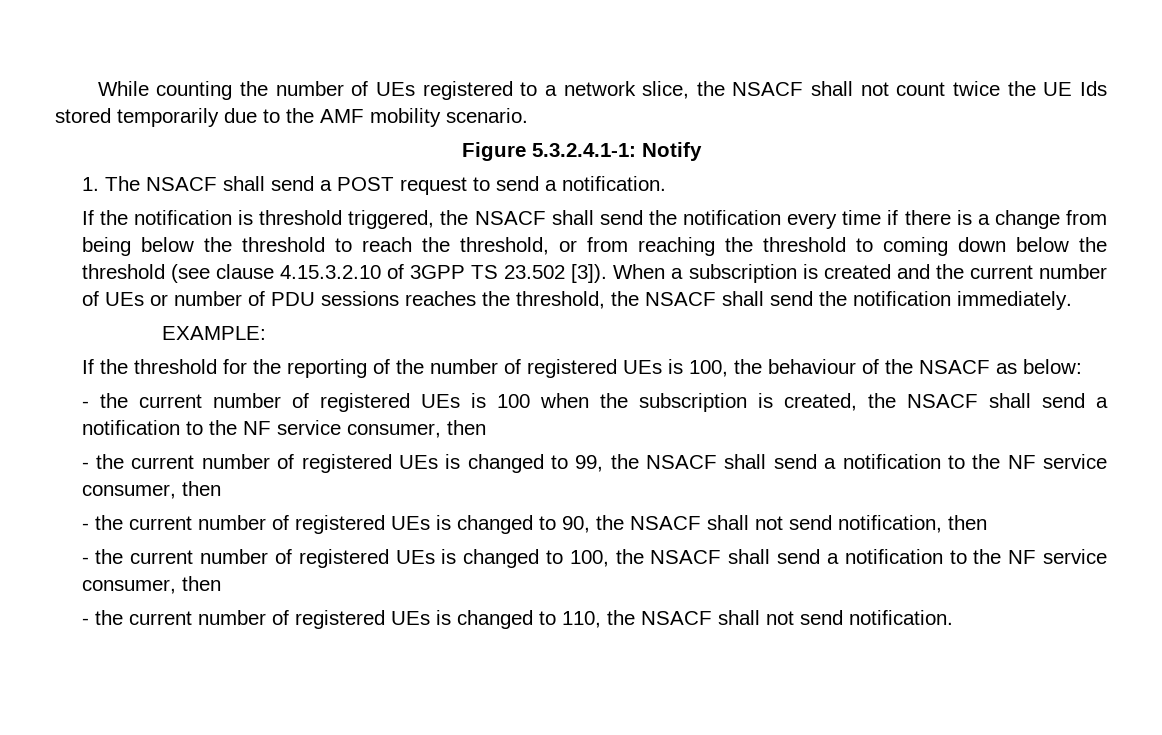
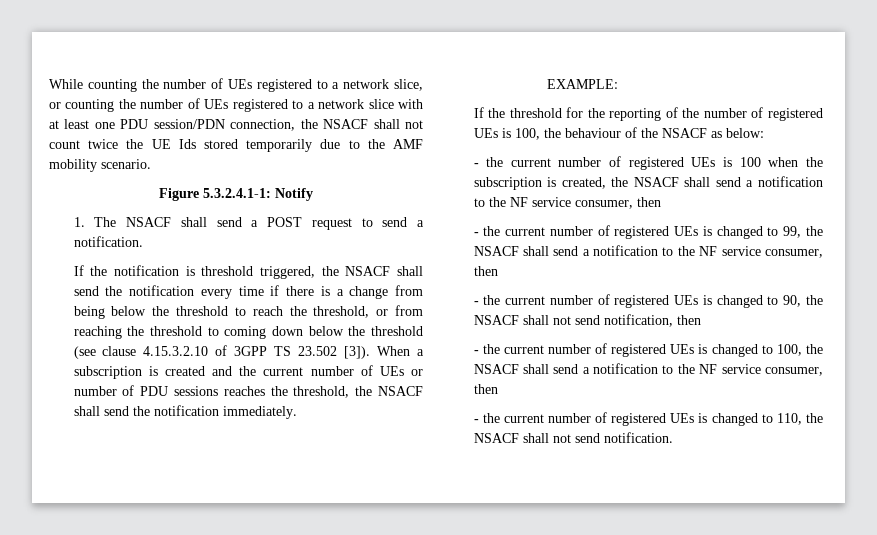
- While counting the number of UEs registered to a network slice, the NSACF shall not count twice the UE Ids stored temporarily due to the AMF mobility scenario.
+ While counting the number of UEs registered to a network slice, or counting the number of UEs registered to a network slice with at least one PDU session/PDN connection, the NSACF shall not count twice the UE Ids stored temporarily due to the AMF mobility scenario.

